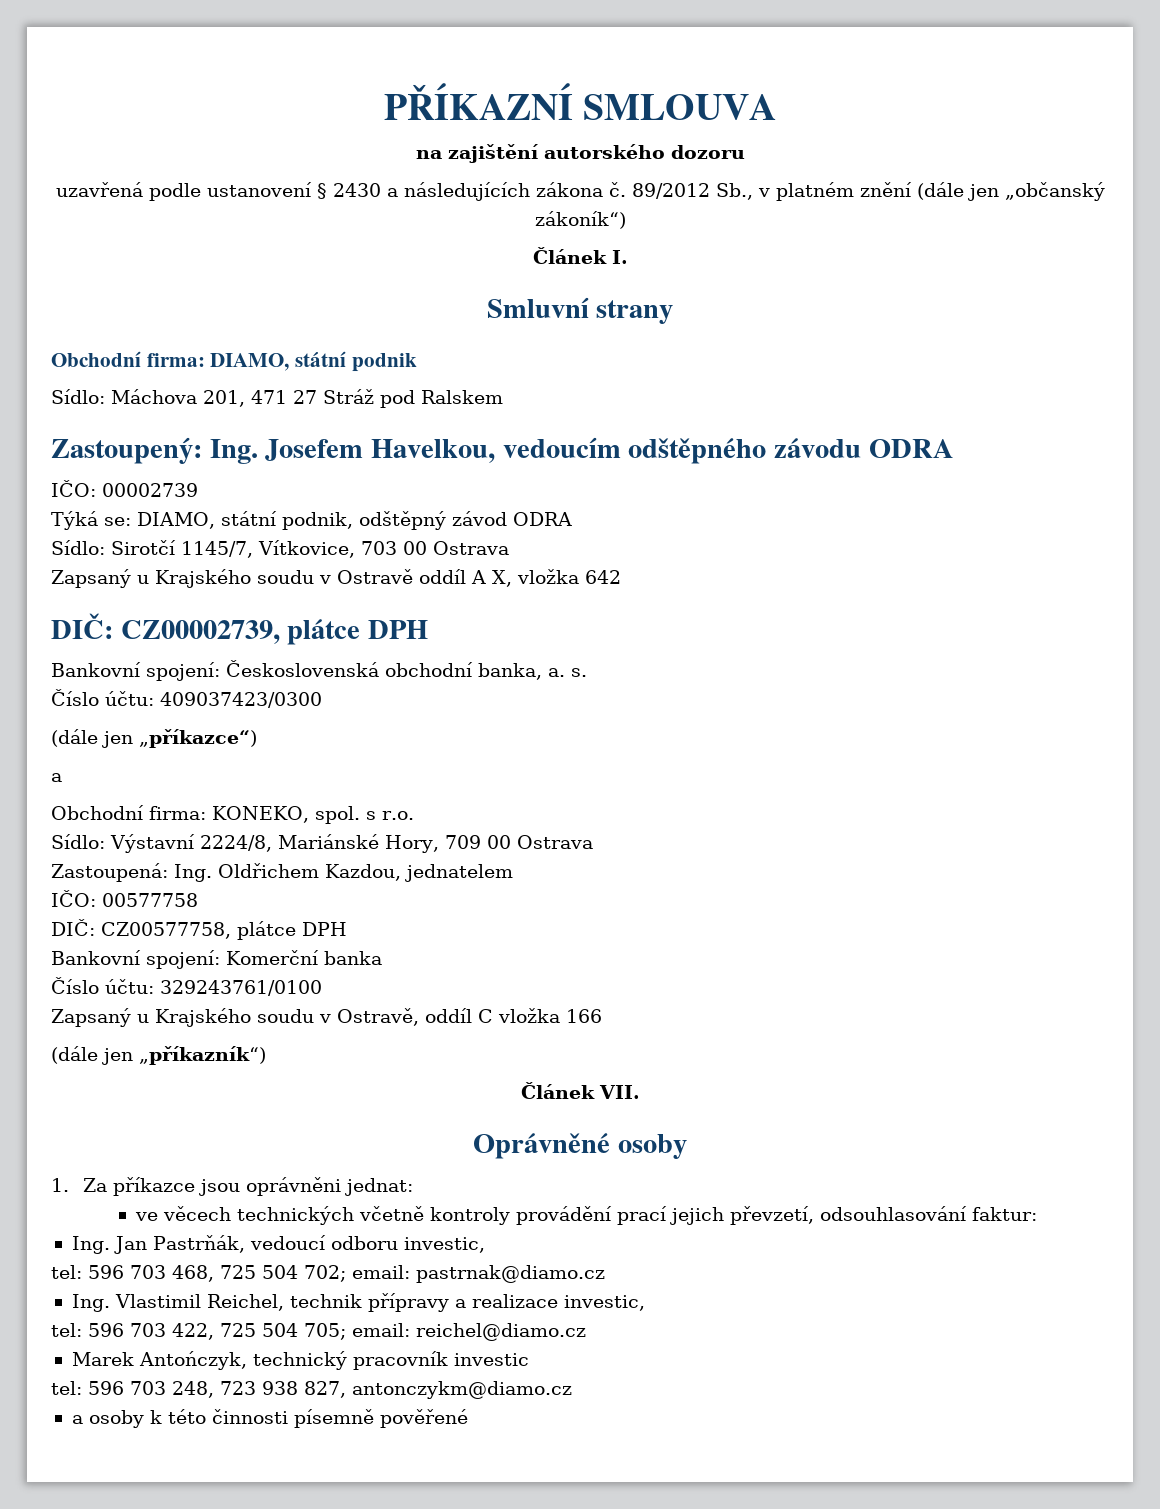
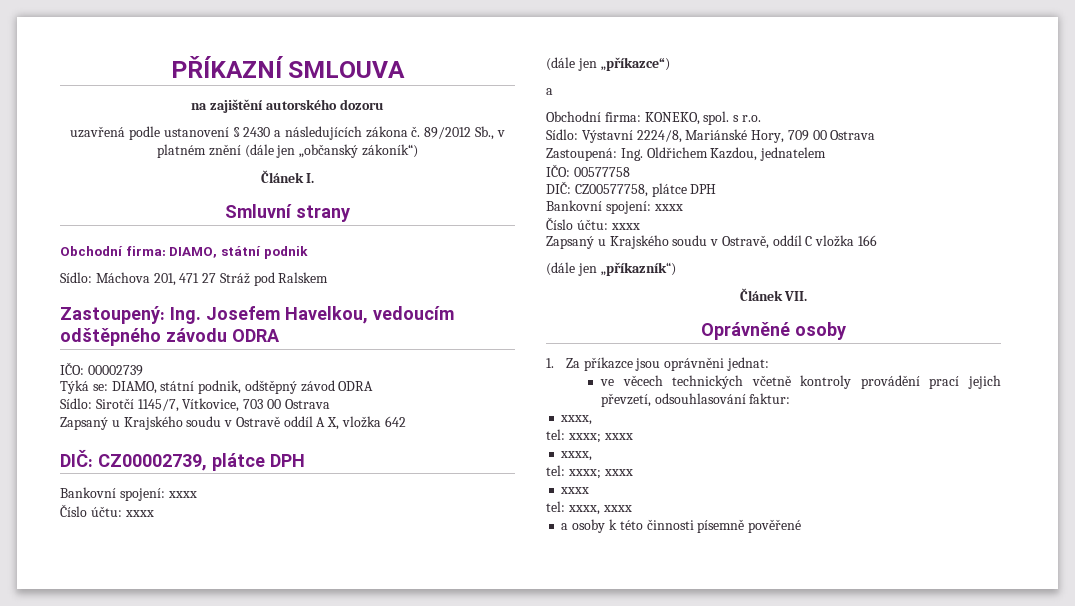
  DIČ: CZ00002739, plátce DPH
- Bankovní spojení: Československá obchodní banka, a. s.
- Číslo účtu: 409037423/0300
+ Bankovní spojení: xxxx
+ Číslo účtu: xxxx
  DIČ: CZ00577758, plátce DPH
- Bankovní spojení: Komerční banka
- Číslo účtu: 329243761/0100
+ Bankovní spojení: xxxx
+ Číslo účtu: xxxx
  ve věcech technických včetně kontroly provádění prací jejich převzetí, odsouhlasování faktur:
- Ing. Jan Pastrňák, vedoucí odboru investic,
- tel: 596 703 468, 725 504 702; email: pastrnak@diamo.cz
- Ing. Vlastimil Reichel, technik přípravy a realizace investic,
- tel: 596 703 422, 725 504 705; email: reichel@diamo.cz
- Marek Antończyk, technický pracovník investic
- tel: 596 703 248, 723 938 827, antonczykm@diamo.cz
+ xxxx,
+ tel: xxxx; xxxx
+ xxxx,
+ tel: xxxx; xxxx
+ xxxx
+ tel: xxxx, xxxx

